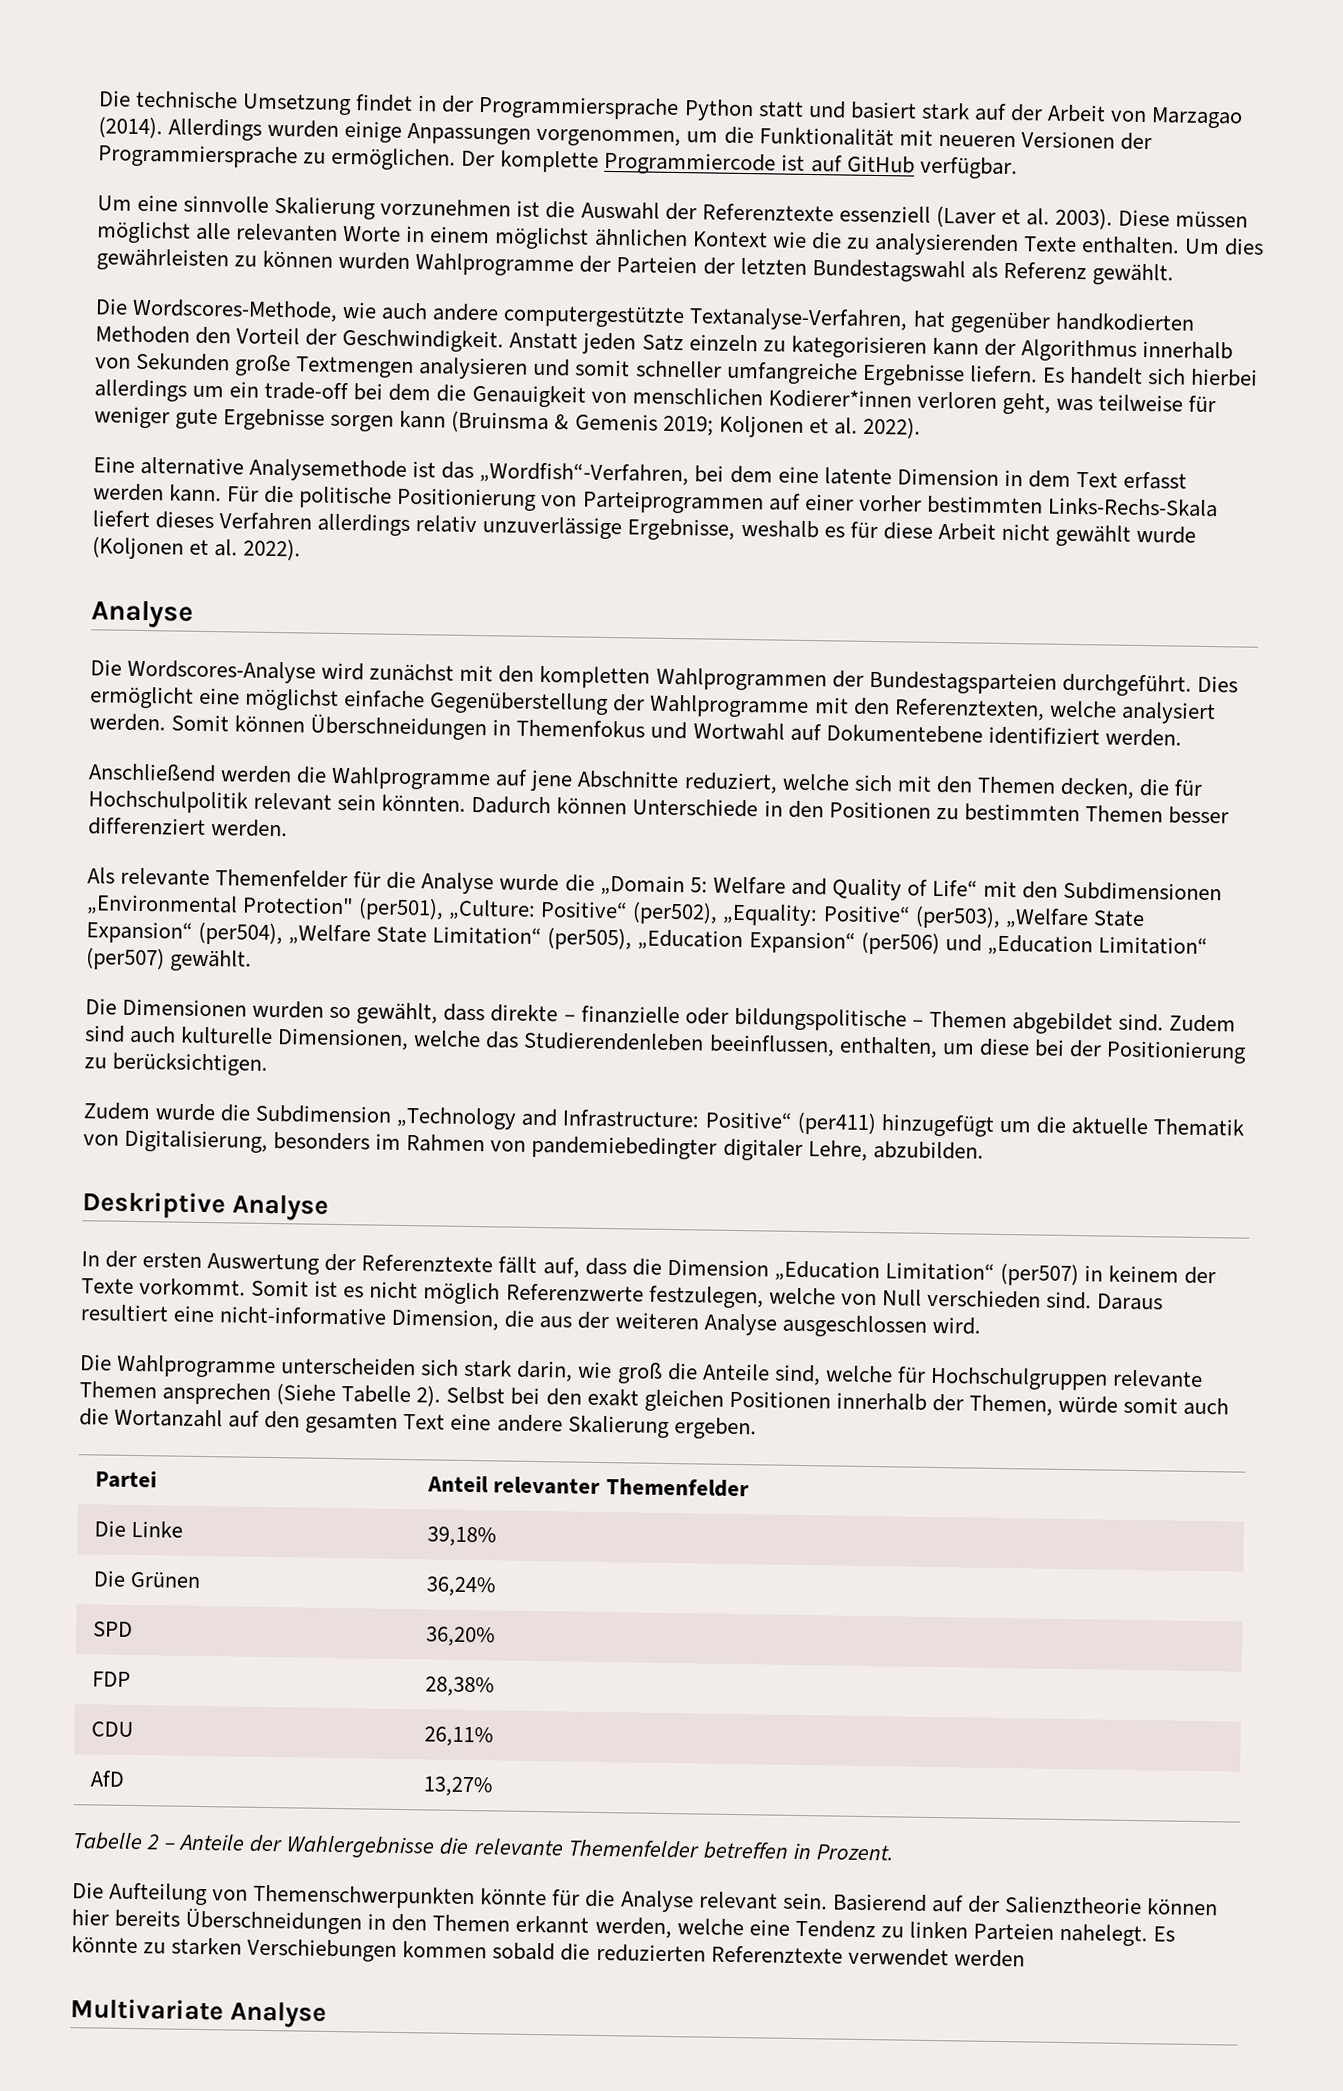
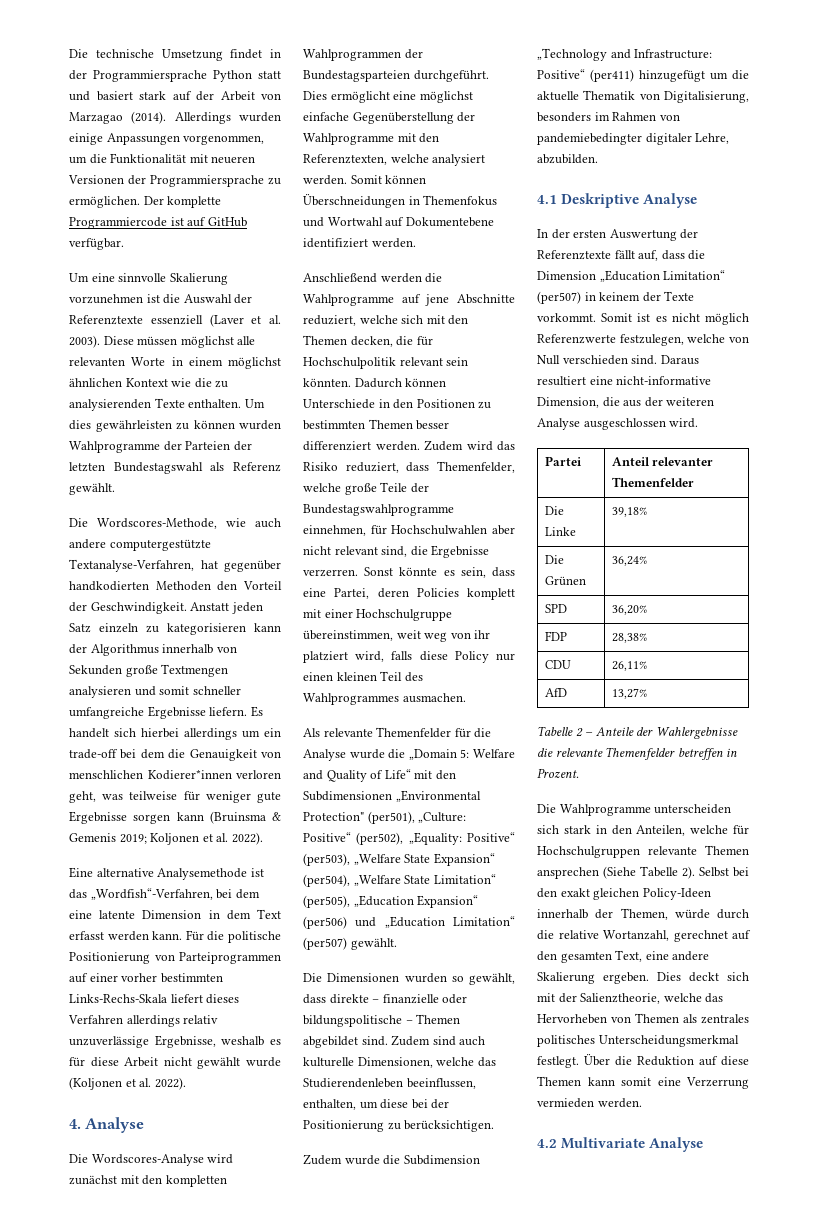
  Für die politische Positionierung von Parteiprogrammen auf einer vorher bestimmten Links-Rechs-Skala liefert dieses Verfahren allerdings relativ unzuverlässige Ergebnisse, weshalb es für diese Arbeit nicht gewählt wurde (Koljonen et al. 2022).
- Analyse
+ 4. Analyse
+ Zudem wird das Risiko reduziert, dass Themenfelder, welche große Teile der Bundestagswahlprogramme einnehmen, für Hochschulwahlen aber nicht relevant sind, die Ergebnisse verzerren. Sonst könnte es sein, dass eine Partei, deren Policies komplett mit einer Hochschulgruppe übereinstimmen, weit weg von ihr platziert wird, falls diese Policy nur einen kleinen Teil des Wahlprogrammes ausmachen.
- Deskriptive Analyse
+ 4.1 Deskriptive Analyse
- Die Wahlprogramme unterscheiden sich stark darin, wie groß die Anteile sind, welche für Hochschulgruppen relevante Themen ansprechen (Siehe Tabelle 2). Selbst bei den exakt gleichen Positionen innerhalb der Themen, würde somit auch die Wortanzahl auf den gesamten Text eine andere Skalierung ergeben.
- Die Aufteilung von Themenschwerpunkten könnte für die Analyse relevant sein. Basierend auf der Salienztheorie können hier bereits Überschneidungen in den Themen erkannt werden, welche eine Tendenz zu linken Parteien nahelegt. Es könnte zu starken Verschiebungen kommen sobald die reduzierten Referenztexte verwendet werden
- Multivariate Analyse
+ Die Wahlprogramme unterscheiden sich stark in den Anteilen, welche für Hochschulgruppen relevante Themen ansprechen (Siehe Tabelle 2). Selbst bei den exakt gleichen Policy-Ideen innerhalb der Themen, würde durch die relative Wortanzahl, gerechnet auf den gesamten Text, eine andere Skalierung ergeben. Dies deckt sich mit der Salienztheorie, welche das Hervorheben von Themen als zentrales politisches Unterscheidungsmerkmal festlegt. Über die Reduktion auf diese Themen kann somit eine Verzerrung vermieden werden.
+ 4.2 Multivariate Analyse

